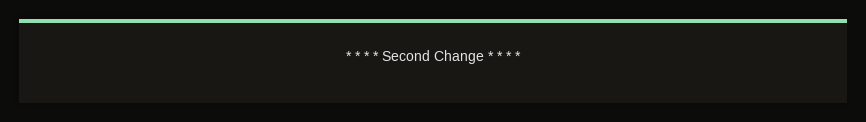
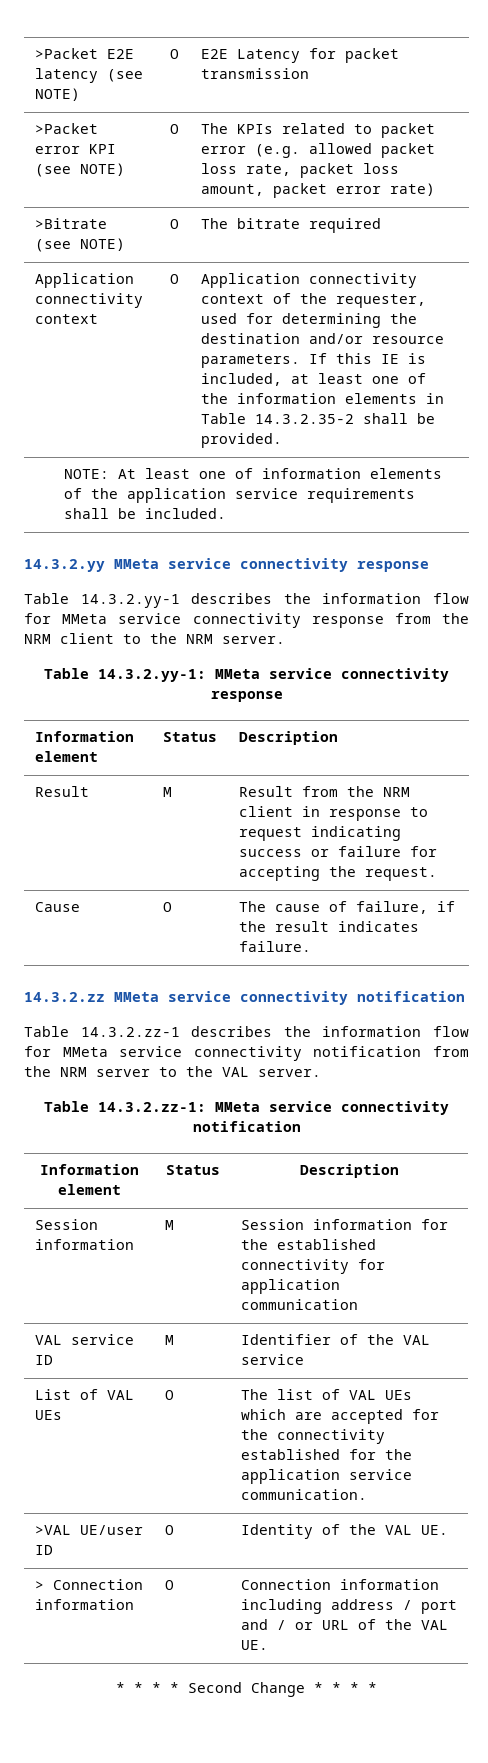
+ >Packet E2E latency (see NOTE) | O | E2E Latency for packet transmission
+ >Packet error KPI (see NOTE) | O | The KPIs related to packet error (e.g. allowed packet loss rate, packet loss amount, packet error rate)
+ >Bitrate (see NOTE) | O | The bitrate required
+ Application connectivity context | O | Application connectivity context of the requester, used for determining the destination and/or resource parameters. If this IE is included, at least one of the information elements in Table 14.3.2.35-2 shall be provided.
+ NOTE: At least one of information elements of the application service requirements shall be included.
+ 14.3.2.yy MMeta service connectivity response
+ Table 14.3.2.yy-1 describes the information flow for MMeta service connectivity response from the NRM client to the NRM server.
+ Table 14.3.2.yy-1: MMeta service connectivity response
+ Information element | Status | Description
+ Result | M | Result from the NRM client in response to request indicating success or failure for accepting the request.
+ Cause | O | The cause of failure, if the result indicates failure.
+ 14.3.2.zz MMeta service connectivity notification
+ Table 14.3.2.zz-1 describes the information flow for MMeta service connectivity notification from the NRM server to the VAL server.
+ Table 14.3.2.zz-1: MMeta service connectivity notification
+ Information element | Status | Description
+ Session information | M | Session information for the established connectivity for application communication
+ VAL service ID | M | Identifier of the VAL service
+ List of VAL UEs | O | The list of VAL UEs which are accepted for the connectivity established for the application service communication.
+ >VAL UE/user ID | O | Identity of the VAL UE.
+ > Connection information | O | Connection information including address / port and / or URL of the VAL UE.

